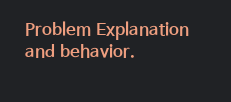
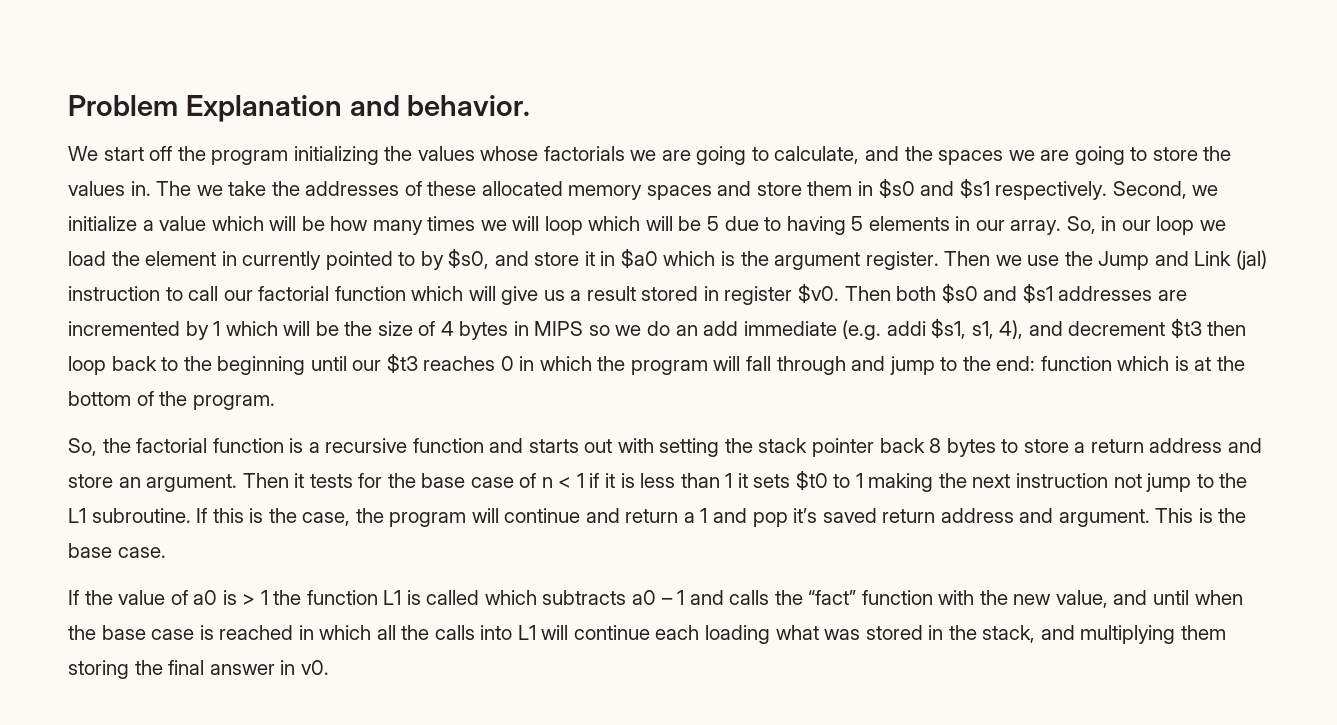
+ We start off the program initializing the values whose factorials we are going to calculate, and the spaces we are going to store the values in. The we take the addresses of these allocated memory spaces and store them in $s0 and $s1 respectively. Second, we initialize a value which will be how many times we will loop which will be 5 due to having 5 elements in our array. So, in our loop we load the element in currently pointed to by $s0, and store it in $a0 which is the argument register. Then we use the Jump and Link (jal) instruction to call our factorial function which will give us a result stored in register $v0. Then both $s0 and $s1 addresses are incremented by 1 which will be the size of 4 bytes in MIPS so we do an add immediate (e.g. addi $s1, s1, 4), and decrement $t3 then loop back to the beginning until our $t3 reaches 0 in which the program will fall through and jump to the end: function which is at the bottom of the program.
+ So, the factorial function is a recursive function and starts out with setting the stack pointer back 8 bytes to store a return address and store an argument. Then it tests for the base case of n < 1 if it is less than 1 it sets $t0 to 1 making the next instruction not jump to the L1 subroutine. If this is the case, the program will continue and return a 1 and pop it’s saved return address and argument. This is the base case.
+ If the value of a0 is > 1 the function L1 is called which subtracts a0 – 1 and calls the “fact” function with the new value, and until when the base case is reached in which all the calls into L1 will continue each loading what was stored in the stack, and multiplying them storing the final answer in v0.

